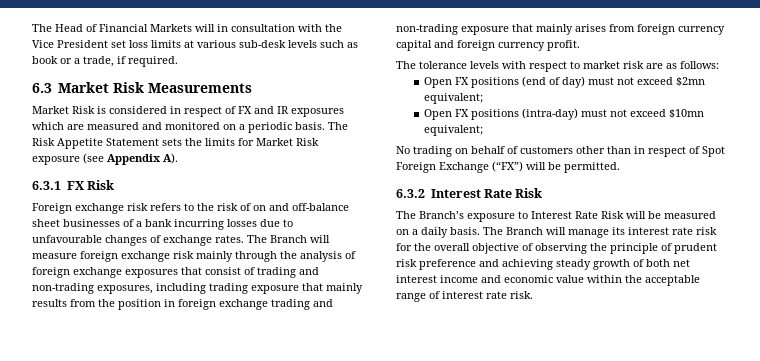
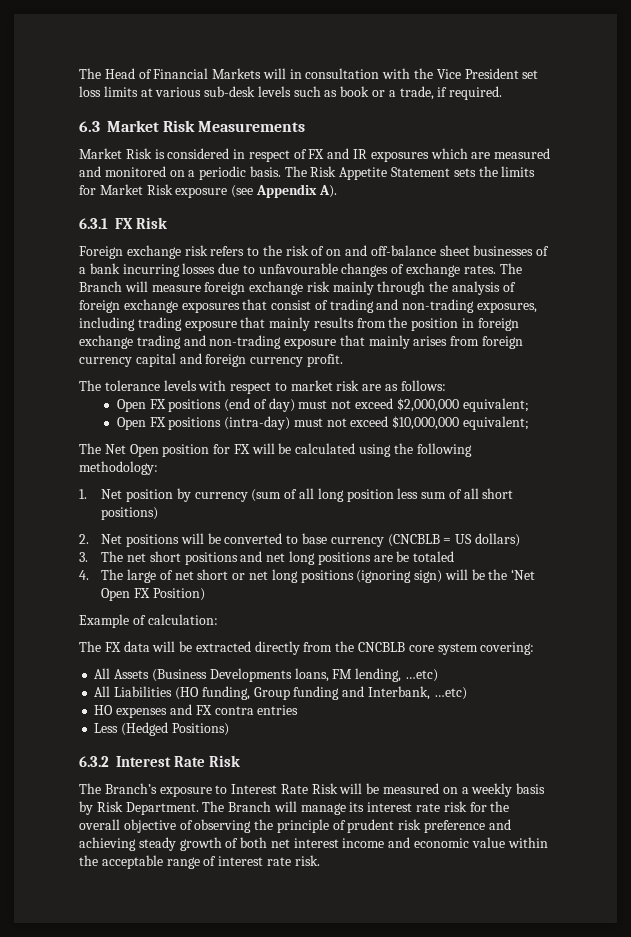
- Open FX positions (end of day) must not exceed $2mn equivalent;
+ Open FX positions (end of day) must not exceed $2,000,000 equivalent;
- Open FX positions (intra-day) must not exceed $10mn equivalent;
- No trading on behalf of customers other than in respect of Spot Foreign Exchange (“FX”) will be permitted.
+ Open FX positions (intra-day) must not exceed $10,000,000 equivalent;
+ The Net Open position for FX will be calculated using the following methodology:
+ 1. Net position by currency (sum of all long position less sum of all short positions)
+ 2. Net positions will be converted to base currency (CNCBLB = US dollars)
+ 3. The net short positions and net long positions are be totaled
+ 4. The large of net short or net long positions (ignoring sign) will be the ‘Net Open FX Position)
+ Example of calculation:
+ The FX data will be extracted directly from the CNCBLB core system covering:
+ All Assets (Business Developments loans, FM lending, …etc)
+ All Liabilities (HO funding, Group funding and Interbank, …etc)
+ HO expenses and FX contra entries
+ Less (Hedged Positions)
- The Branch’s exposure to Interest Rate Risk will be measured on a daily basis.
+ The Branch’s exposure to Interest Rate Risk will be measured on a weekly basis by Risk Department.

